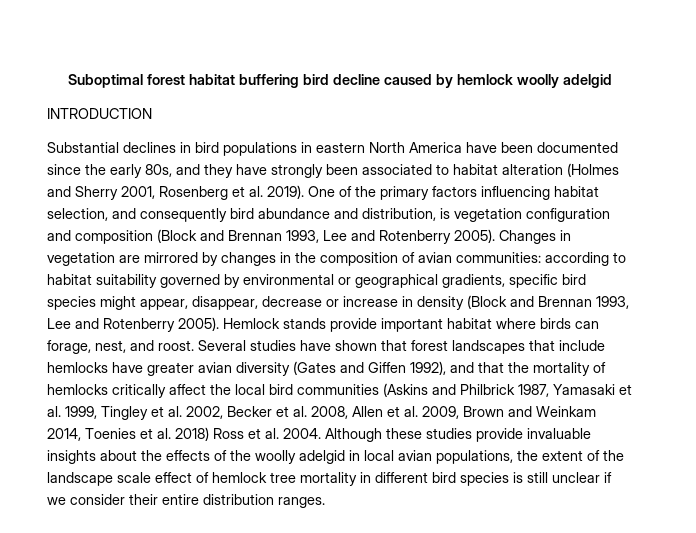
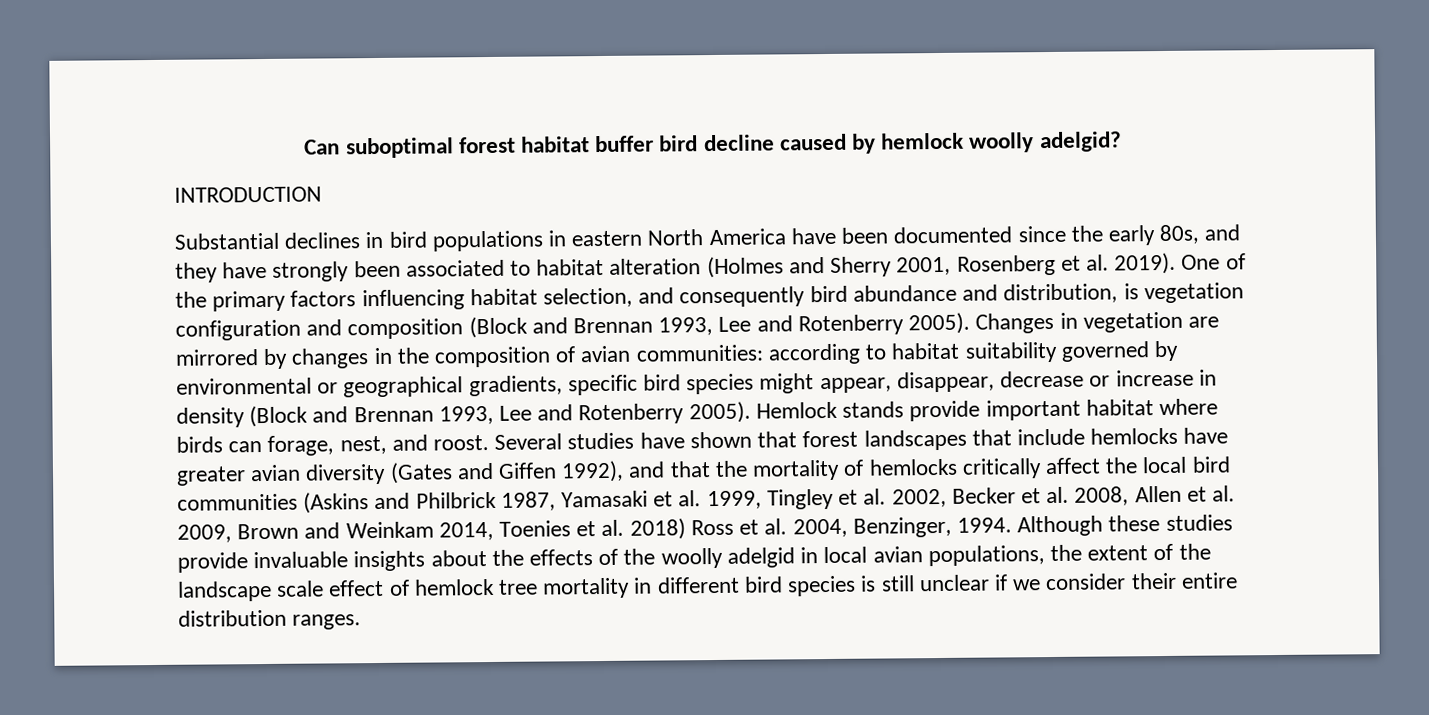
- Suboptimal forest habitat buffering bird decline caused by hemlock woolly adelgid
+ Can suboptimal forest habitat buffer bird decline caused by hemlock woolly adelgid?
- Several studies have shown that forest landscapes that include hemlocks have greater avian diversity (Gates and Giffen 1992), and that the mortality of hemlocks critically affect the local bird communities (Askins and Philbrick 1987, Yamasaki et al. 1999, Tingley et al. 2002, Becker et al. 2008, Allen et al. 2009, Brown and Weinkam 2014, Toenies et al. 2018) Ross et al. 2004.
+ Several studies have shown that forest landscapes that include hemlocks have greater avian diversity (Gates and Giffen 1992), and that the mortality of hemlocks critically affect the local bird communities (Askins and Philbrick 1987, Yamasaki et al. 1999, Tingley et al. 2002, Becker et al. 2008, Allen et al. 2009, Brown and Weinkam 2014, Toenies et al. 2018) Ross et al. 2004, Benzinger, 1994.

